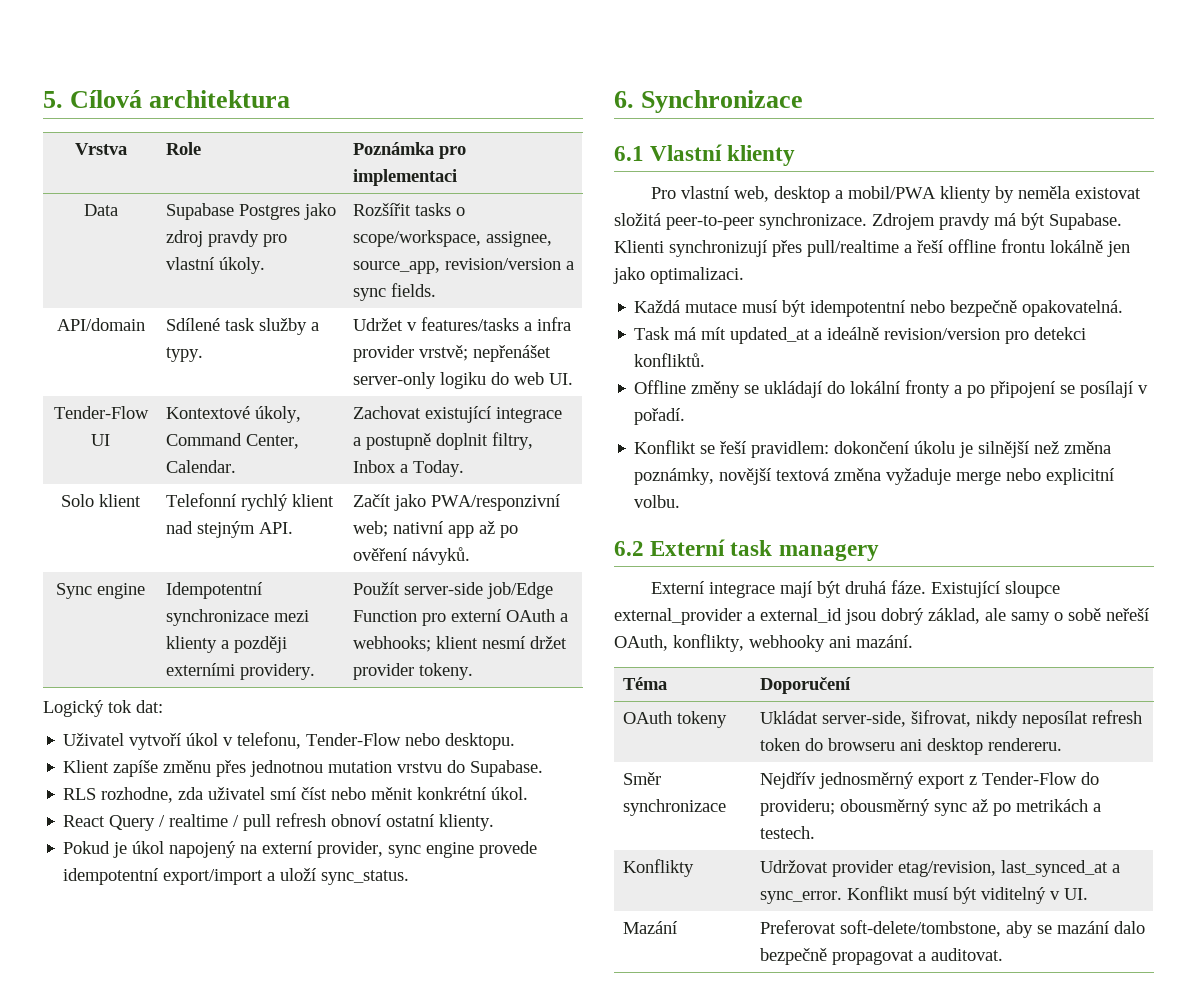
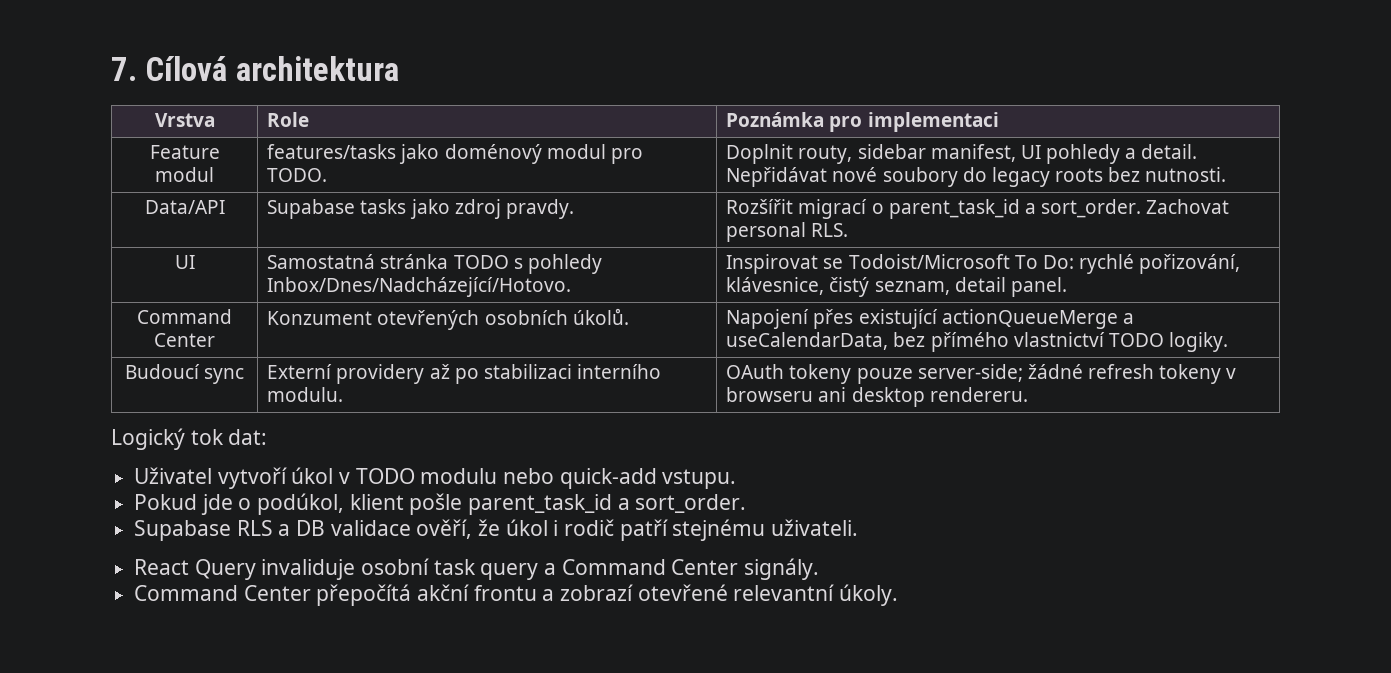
- 5. Cílová architektura
+ 7. Cílová architektura
- Data | Supabase Postgres jako zdroj pravdy pro vlastní úkoly. | Rozšířit tasks o scope/workspace, assignee, source_app, revision/version a sync fields.
- API/domain | Sdílené task služby a typy. | Udržet v features/tasks a infra provider vrstvě; nepřenášet server-only logiku do web UI.
- Tender-Flow UI | Kontextové úkoly, Command Center, Calendar. | Zachovat existující integrace a postupně doplnit filtry, Inbox a Today.
- Solo klient | Telefonní rychlý klient nad stejným API. | Začít jako PWA/responzivní web; nativní app až po ověření návyků.
- Sync engine | Idempotentní synchronizace mezi klienty a později externími providery. | Použít server-side job/Edge Function pro externí OAuth a webhooks; klient nesmí držet provider tokeny.
+ Feature modul | features/tasks jako doménový modul pro TODO. | Doplnit routy, sidebar manifest, UI pohledy a detail. Nepřidávat nové soubory do legacy roots bez nutnosti.
+ Data/API | Supabase tasks jako zdroj pravdy. | Rozšířit migrací o parent_task_id a sort_order. Zachovat personal RLS.
+ UI | Samostatná stránka TODO s pohledy Inbox/Dnes/Nadcházející/Hotovo. | Inspirovat se Todoist/Microsoft To Do: rychlé pořizování, klávesnice, čistý seznam, detail panel.
+ Command Center | Konzument otevřených osobních úkolů. | Napojení přes existující actionQueueMerge a useCalendarData, bez přímého vlastnictví TODO logiky.
+ Budoucí sync | Externí providery až po stabilizaci interního modulu. | OAuth tokeny pouze server-side; žádné refresh tokeny v browseru ani desktop rendereru.
- Uživatel vytvoří úkol v telefonu, Tender-Flow nebo desktopu.
- Klient zapíše změnu přes jednotnou mutation vrstvu do Supabase.
- RLS rozhodne, zda uživatel smí číst nebo měnit konkrétní úkol.
- React Query / realtime / pull refresh obnoví ostatní klienty.
- Pokud je úkol napojený na externí provider, sync engine provede idempotentní export/import a uloží sync_status.
- 6. Synchronizace
- 6.1 Vlastní klienty
- Pro vlastní web, desktop a mobil/PWA klienty by neměla existovat složitá peer-to-peer synchronizace. Zdrojem pravdy má být Supabase. Klienti synchronizují přes pull/realtime a řeší offline frontu lokálně jen jako optimalizaci.
- Každá mutace musí být idempotentní nebo bezpečně opakovatelná.
- Task má mít updated_at a ideálně revision/version pro detekci konfliktů.
- Offline změny se ukládají do lokální fronty a po připojení se posílají v pořadí.
- Konflikt se řeší pravidlem: dokončení úkolu je silnější než změna poznámky, novější textová změna vyžaduje merge nebo explicitní volbu.
- 6.2 Externí task managery
- Externí integrace mají být druhá fáze. Existující sloupce external_provider a external_id jsou dobrý základ, ale samy o sobě neřeší OAuth, konflikty, webhooky ani mazání.
- Téma | Doporučení
- OAuth tokeny | Ukládat server-side, šifrovat, nikdy neposílat refresh token do browseru ani desktop rendereru.
- Směr synchronizace | Nejdřív jednosměrný export z Tender-Flow do provideru; obousměrný sync až po metrikách a testech.
- Konflikty | Udržovat provider etag/revision, last_synced_at a sync_error. Konflikt musí být viditelný v UI.
- Mazání | Preferovat soft-delete/tombstone, aby se mazání dalo bezpečně propagovat a auditovat.
+ Uživatel vytvoří úkol v TODO modulu nebo quick-add vstupu.
+ Pokud jde o podúkol, klient pošle parent_task_id a sort_order.
+ Supabase RLS a DB validace ověří, že úkol i rodič patří stejnému uživateli.
+ React Query invaliduje osobní task query a Command Center signály.
+ Command Center přepočítá akční frontu a zobrazí otevřené relevantní úkoly.

